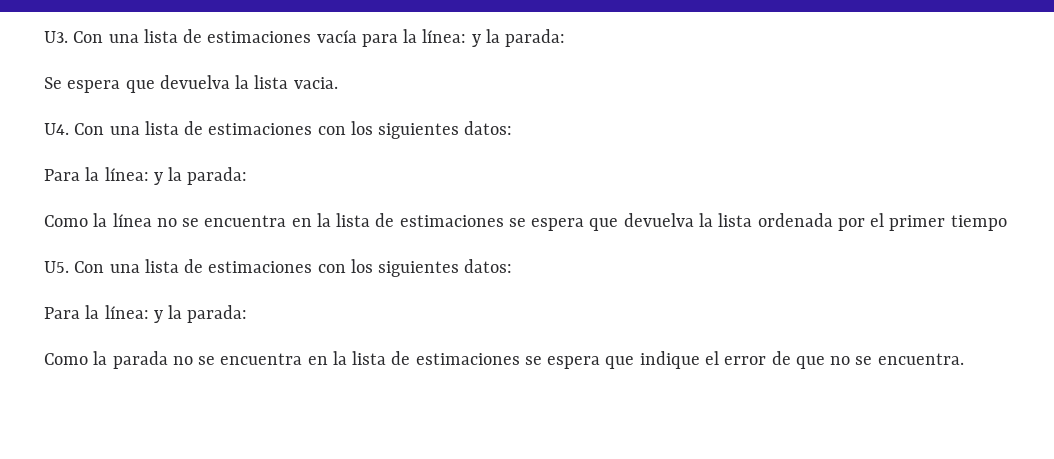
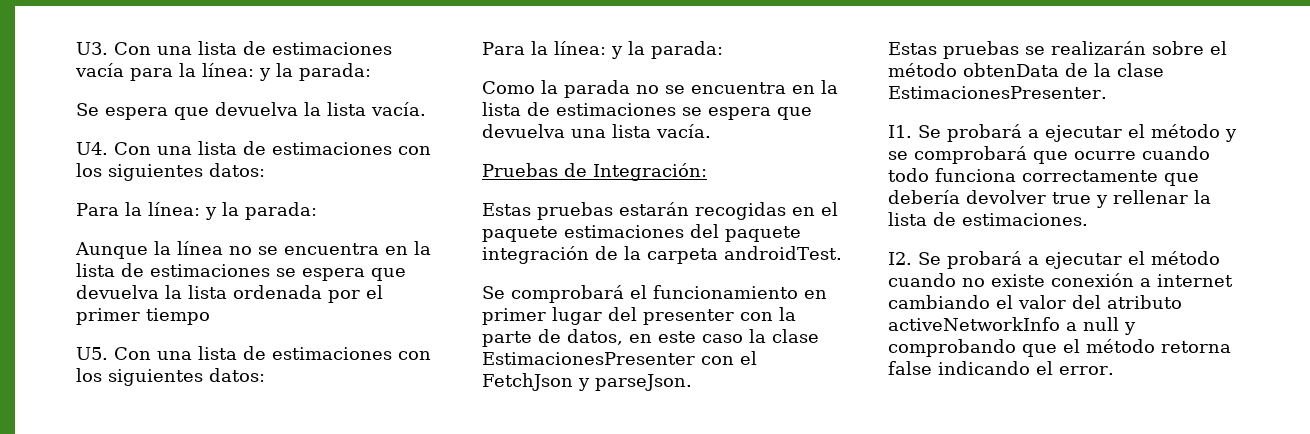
- Se espera que devuelva la lista vacia.
+ Se espera que devuelva la lista vacía.
- Como la línea no se encuentra en la lista de estimaciones se espera que devuelva la lista ordenada por el primer tiempo
+ Aunque la línea no se encuentra en la lista de estimaciones se espera que devuelva la lista ordenada por el primer tiempo
- Como la parada no se encuentra en la lista de estimaciones se espera que indique el error de que no se encuentra.
+ Como la parada no se encuentra en la lista de estimaciones se espera que devuelva una lista vacía.
+ Pruebas de Integración:
+ Estas pruebas estarán recogidas en el paquete estimaciones del paquete integración de la carpeta androidTest.
+ Se comprobará el funcionamiento en primer lugar del presenter con la parte de datos, en este caso la clase EstimacionesPresenter con el FetchJson y parseJson.
+ Estas pruebas se realizarán sobre el método obtenData de la clase EstimacionesPresenter.
+ I1. Se probará a ejecutar el método y se comprobará que ocurre cuando todo funciona correctamente que debería devolver true y rellenar la lista de estimaciones.
+ I2. Se probará a ejecutar el método cuando no existe conexión a internet cambiando el valor del atributo activeNetworkInfo a null y comprobando que el método retorna false indicando el error.

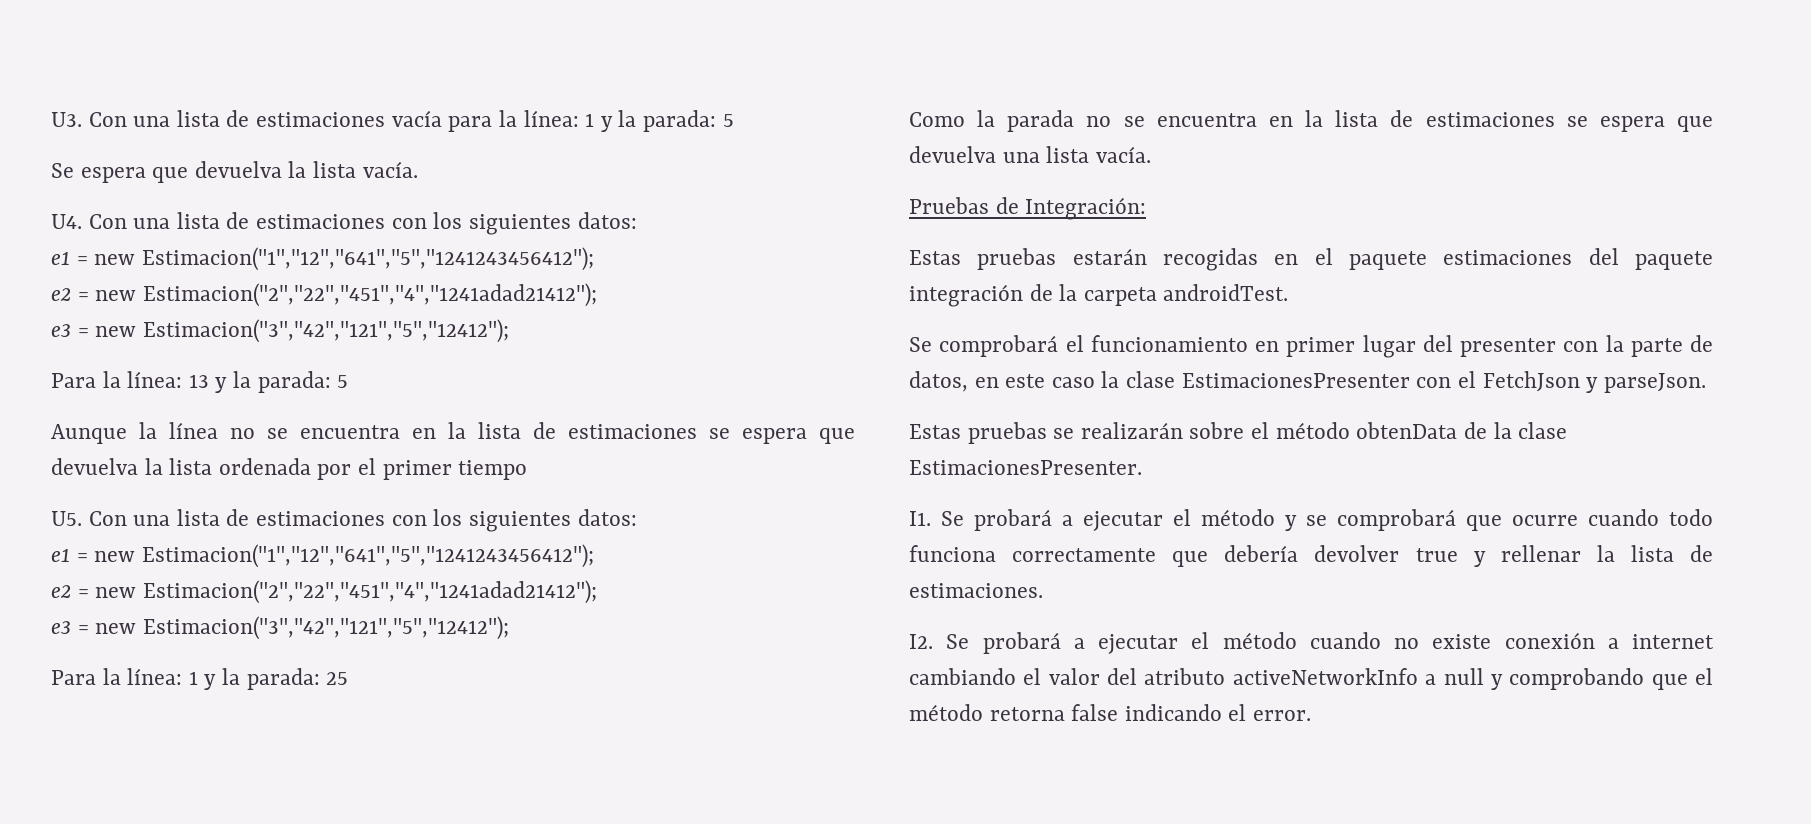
- U3. Con una lista de estimaciones vacía para la línea: y la parada:
+ U3. Con una lista de estimaciones vacía para la línea: 1 y la parada: 5
  U4. Con una lista de estimaciones con los siguientes datos:
- Para la línea: y la parada:
+ e1 = new Estimacion("1","12","641","5","1241243456412");
+ e2 = new Estimacion("2","22","451","4","1241adad21412");
+ e3 = new Estimacion("3","42","121","5","12412");
+ Para la línea: 13 y la parada: 5
  U5. Con una lista de estimaciones con los siguientes datos:
- Para la línea: y la parada:
+ e1 = new Estimacion("1","12","641","5","1241243456412");
+ e2 = new Estimacion("2","22","451","4","1241adad21412");
+ e3 = new Estimacion("3","42","121","5","12412");
+ Para la línea: 1 y la parada: 25

